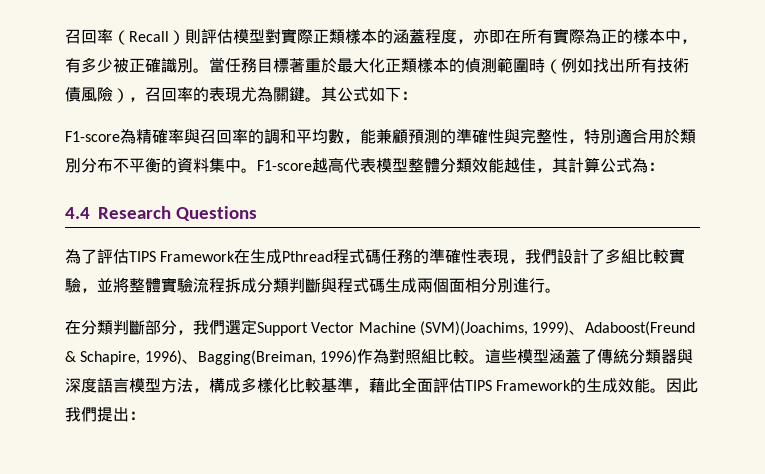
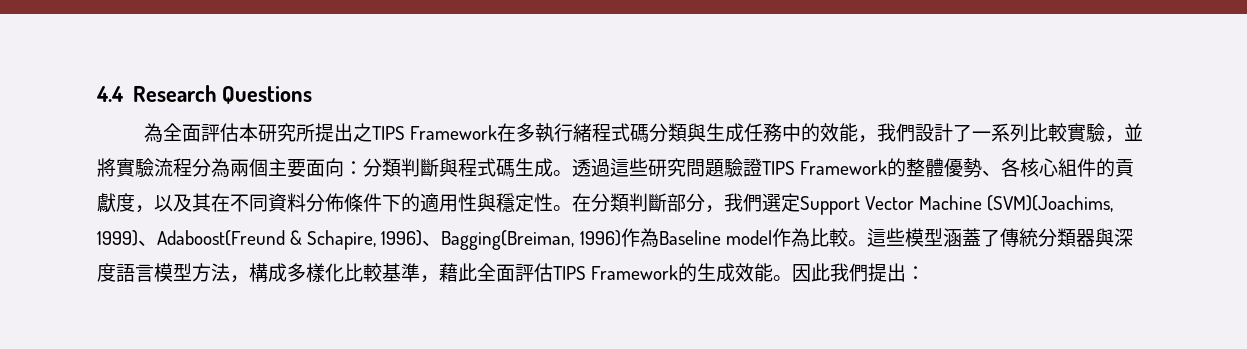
- 召回率（Recall）則評估模型對實際正類樣本的涵蓋程度，亦即在所有實際為正的樣本中，有多少被正確識別。當任務目標著重於最大化正類樣本的偵測範圍時（例如找出所有技術債風險），召回率的表現尤為關鍵。其公式如下：
- F1-score為精確率與召回率的調和平均數，能兼顧預測的準確性與完整性，特別適合用於類別分布不平衡的資料集中。F1-score越高代表模型整體分類效能越佳，其計算公式為：
  4.4 Research Questions
- 為了評估TIPS Framework在生成Pthread程式碼任務的準確性表現，我們設計了多組比較實驗，並將整體實驗流程拆成分類判斷與程式碼生成兩個面相分別進行。
- 在分類判斷部分，我們選定Support Vector Machine (SVM)(Joachims, 1999)、Adaboost(Freund & Schapire, 1996)、Bagging(Breiman, 1996)作為對照組比較。
+ 為全面評估本研究所提出之TIPS Framework在多執行緒程式碼分類與生成任務中的效能，我們設計了一系列比較實驗，並將實驗流程分為兩個主要面向：分類判斷與程式碼生成。透過這些研究問題驗證TIPS Framework的整體優勢、各核心組件的貢獻度，以及其在不同資料分佈條件下的適用性與穩定性。在分類判斷部分，我們選定Support Vector Machine (SVM)(Joachims, 1999)、Adaboost(Freund & Schapire, 1996)、Bagging(Breiman, 1996)作為Baseline model作為比較。

